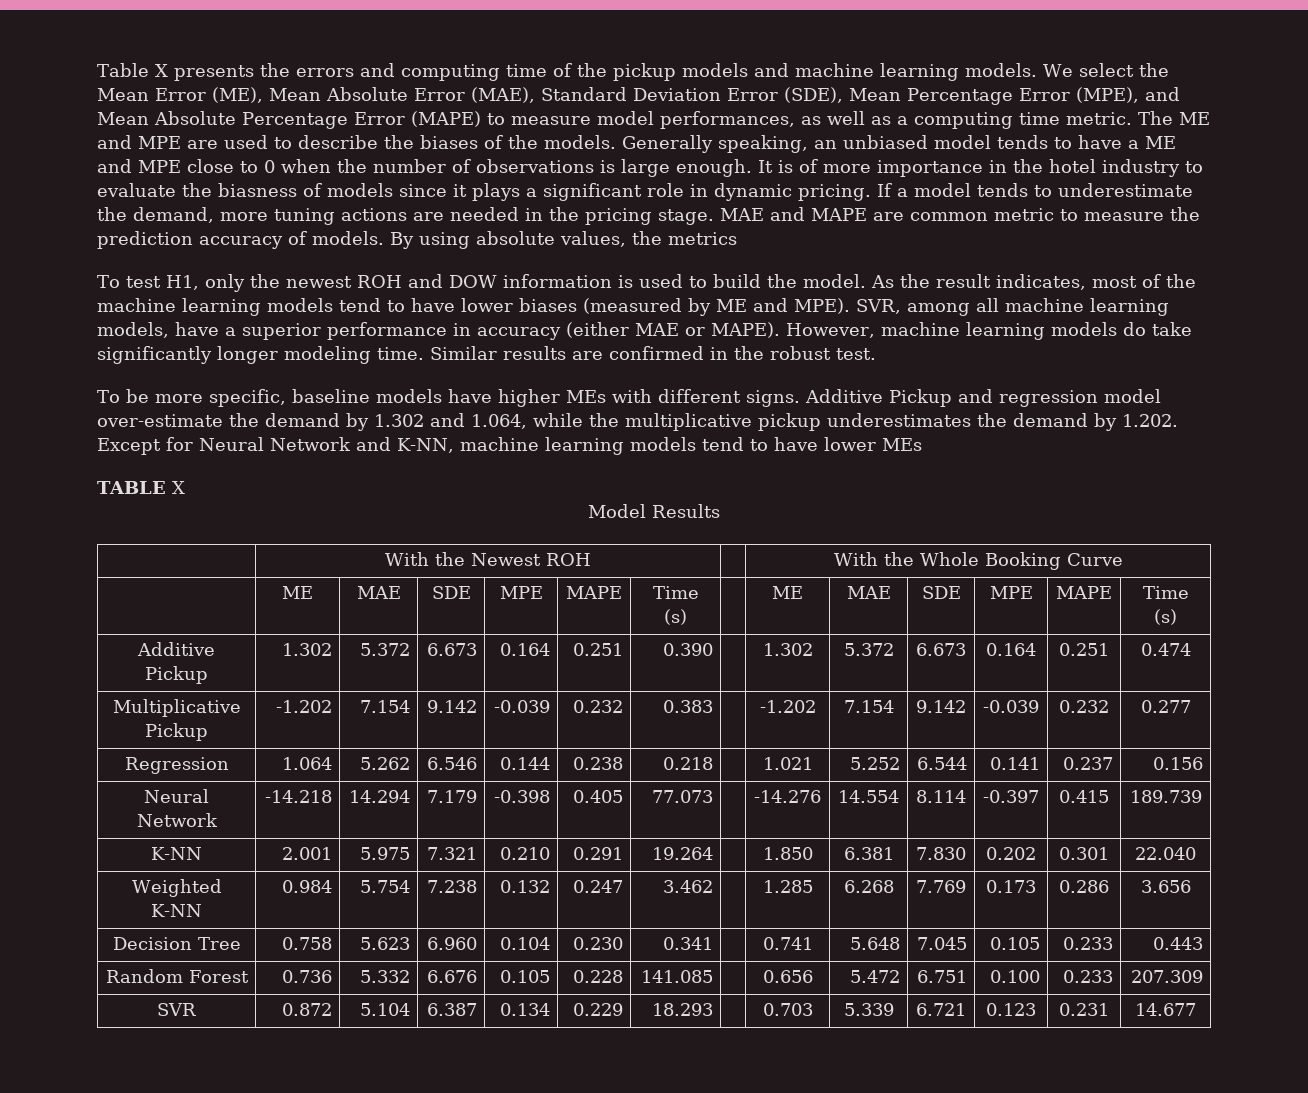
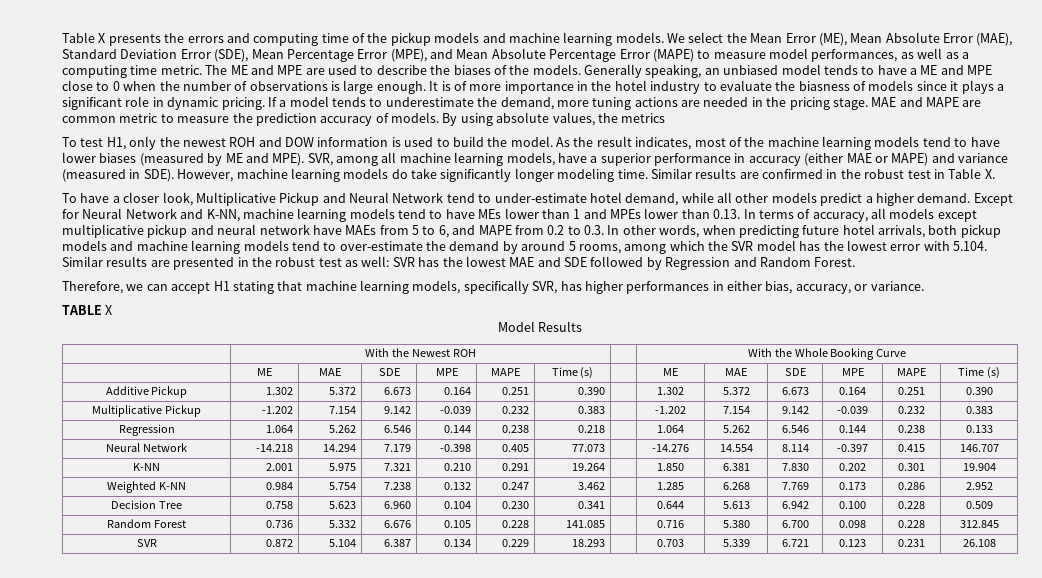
- SVR, among all machine learning models, have a superior performance in accuracy (either MAE or MAPE).
+ SVR, among all machine learning models, have a superior performance in accuracy (either MAE or MAPE) and variance (measured in SDE).
- Similar results are confirmed in the robust test.
- To be more specific, baseline models have higher MEs with different signs. Additive Pickup and regression model over-estimate the demand by 1.302 and 1.064, while the multiplicative pickup underestimates the demand by 1.202. Except for Neural Network and K-NN, machine learning models tend to have lower MEs
+ Similar results are confirmed in the robust test in Table X.
+ To have a closer look, Multiplicative Pickup and Neural Network tend to under-estimate hotel demand, while all other models predict a higher demand. Except for Neural Network and K-NN, machine learning models tend to have MEs lower than 1 and MPEs lower than 0.13. In terms of accuracy, all models except multiplicative pickup and neural network have MAEs from 5 to 6, and MAPE from 0.2 to 0.3. In other words, when predicting future hotel arrivals, both pickup models and machine learning models tend to over-estimate the demand by around 5 rooms, among which the SVR model has the lowest error with 5.104. Similar results are presented in the robust test as well: SVR has the lowest MAE and SDE followed by Regression and Random Forest.
+ Therefore, we can accept H1 stating that machine learning models, specifically SVR, has higher performances in either bias, accuracy, or variance.
- Additive Pickup | 1.302 | 5.372 | 6.673 | 0.164 | 0.251 | 0.390 | | 1.302 | 5.372 | 6.673 | 0.164 | 0.251 | 0.474
+ Additive Pickup | 1.302 | 5.372 | 6.673 | 0.164 | 0.251 | 0.390 | | 1.302 | 5.372 | 6.673 | 0.164 | 0.251 | 0.390
- Multiplicative Pickup | -1.202 | 7.154 | 9.142 | -0.039 | 0.232 | 0.383 | | -1.202 | 7.154 | 9.142 | -0.039 | 0.232 | 0.277
+ Multiplicative Pickup | -1.202 | 7.154 | 9.142 | -0.039 | 0.232 | 0.383 | | -1.202 | 7.154 | 9.142 | -0.039 | 0.232 | 0.383
- Regression | 1.064 | 5.262 | 6.546 | 0.144 | 0.238 | 0.218 | | 1.021 | 5.252 | 6.544 | 0.141 | 0.237 | 0.156
+ Regression | 1.064 | 5.262 | 6.546 | 0.144 | 0.238 | 0.218 | | 1.064 | 5.262 | 6.546 | 0.144 | 0.238 | 0.133
- Neural Network | -14.218 | 14.294 | 7.179 | -0.398 | 0.405 | 77.073 | | -14.276 | 14.554 | 8.114 | -0.397 | 0.415 | 189.739
+ Neural Network | -14.218 | 14.294 | 7.179 | -0.398 | 0.405 | 77.073 | | -14.276 | 14.554 | 8.114 | -0.397 | 0.415 | 146.707
- K-NN | 2.001 | 5.975 | 7.321 | 0.210 | 0.291 | 19.264 | | 1.850 | 6.381 | 7.830 | 0.202 | 0.301 | 22.040
+ K-NN | 2.001 | 5.975 | 7.321 | 0.210 | 0.291 | 19.264 | | 1.850 | 6.381 | 7.830 | 0.202 | 0.301 | 19.904
- Weighted K-NN | 0.984 | 5.754 | 7.238 | 0.132 | 0.247 | 3.462 | | 1.285 | 6.268 | 7.769 | 0.173 | 0.286 | 3.656
+ Weighted K-NN | 0.984 | 5.754 | 7.238 | 0.132 | 0.247 | 3.462 | | 1.285 | 6.268 | 7.769 | 0.173 | 0.286 | 2.952
- Decision Tree | 0.758 | 5.623 | 6.960 | 0.104 | 0.230 | 0.341 | | 0.741 | 5.648 | 7.045 | 0.105 | 0.233 | 0.443
+ Decision Tree | 0.758 | 5.623 | 6.960 | 0.104 | 0.230 | 0.341 | | 0.644 | 5.613 | 6.942 | 0.100 | 0.228 | 0.509
- Random Forest | 0.736 | 5.332 | 6.676 | 0.105 | 0.228 | 141.085 | | 0.656 | 5.472 | 6.751 | 0.100 | 0.233 | 207.309
+ Random Forest | 0.736 | 5.332 | 6.676 | 0.105 | 0.228 | 141.085 | | 0.716 | 5.380 | 6.700 | 0.098 | 0.228 | 312.845
- SVR | 0.872 | 5.104 | 6.387 | 0.134 | 0.229 | 18.293 | | 0.703 | 5.339 | 6.721 | 0.123 | 0.231 | 14.677
+ SVR | 0.872 | 5.104 | 6.387 | 0.134 | 0.229 | 18.293 | | 0.703 | 5.339 | 6.721 | 0.123 | 0.231 | 26.108

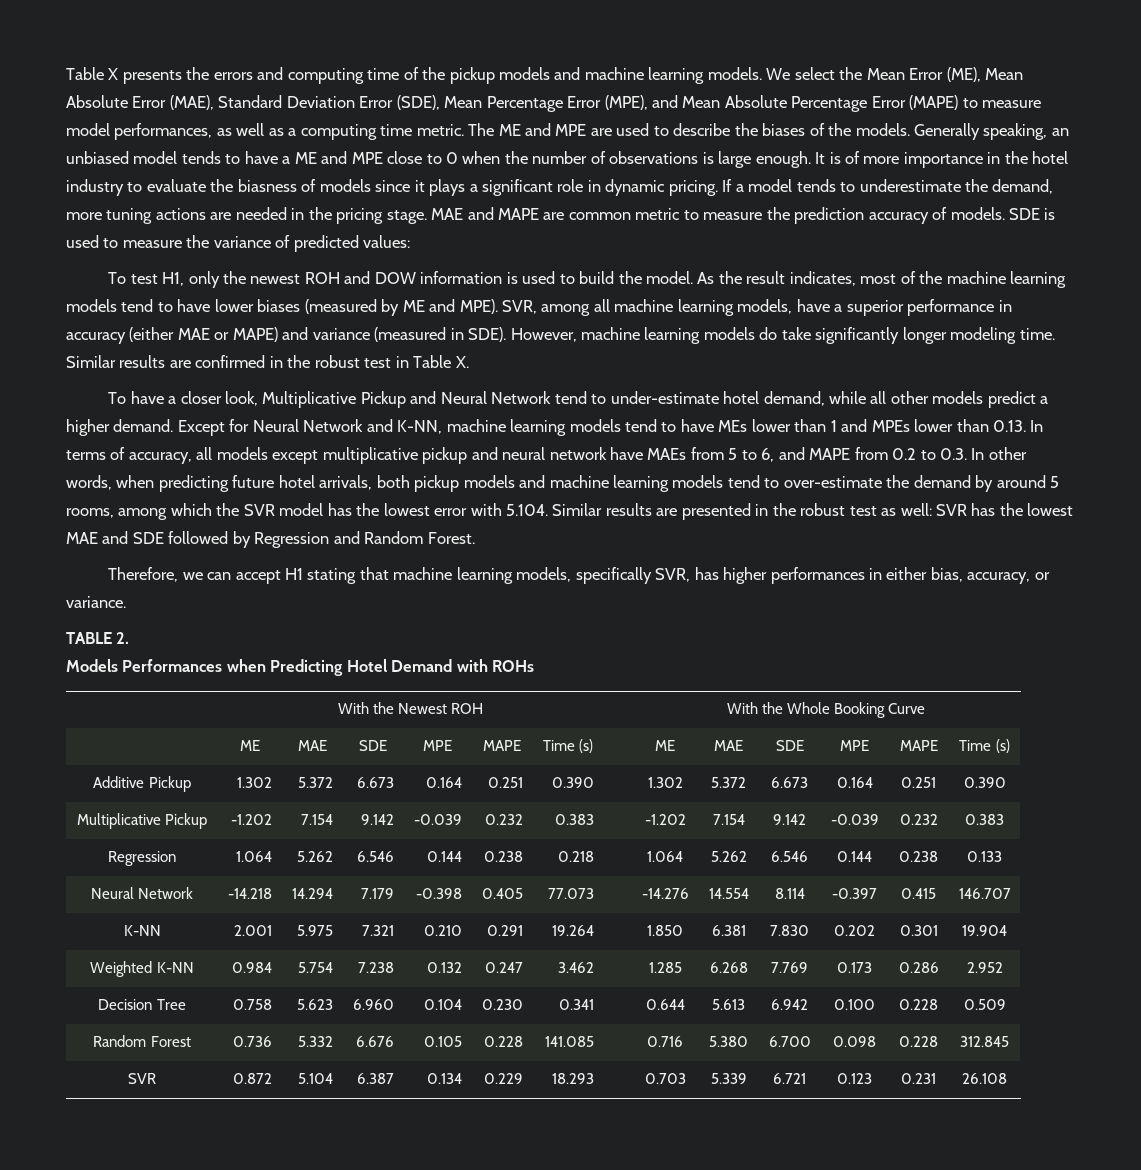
- By using absolute values, the metrics
+ SDE is used to measure the variance of predicted values:
- TABLE X
- Model Results
+ TABLE 2.
+ Models Performances when Predicting Hotel Demand with ROHs

